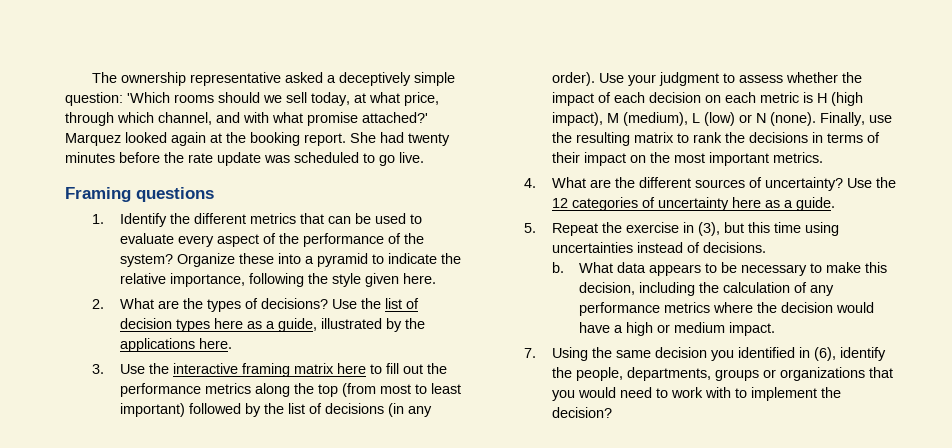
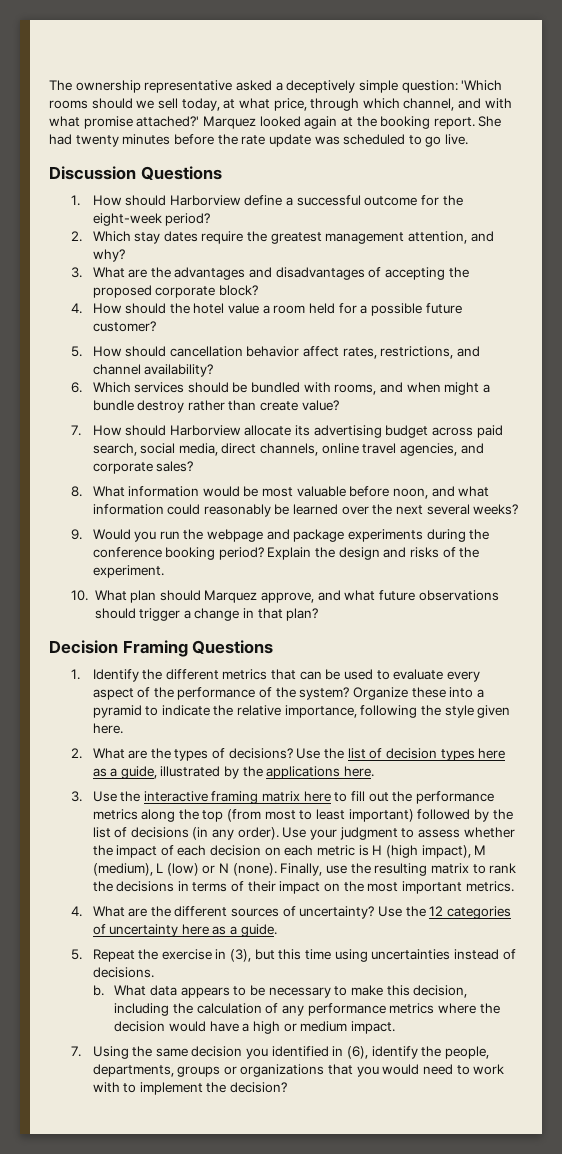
- Framing questions
+ Discussion Questions
+ 1. How should Harborview define a successful outcome for the eight-week period?
+ 2. Which stay dates require the greatest management attention, and why?
+ 3. What are the advantages and disadvantages of accepting the proposed corporate block?
+ 4. How should the hotel value a room held for a possible future customer?
+ 5. How should cancellation behavior affect rates, restrictions, and channel availability?
+ 6. Which services should be bundled with rooms, and when might a bundle destroy rather than create value?
+ 7. How should Harborview allocate its advertising budget across paid search, social media, direct channels, online travel agencies, and corporate sales?
+ 8. What information would be most valuable before noon, and what information could reasonably be learned over the next several weeks?
+ 9. Would you run the webpage and package experiments during the conference booking period? Explain the design and risks of the experiment.
+ 10. What plan should Marquez approve, and what future observations should trigger a change in that plan?
+ Decision Framing Questions

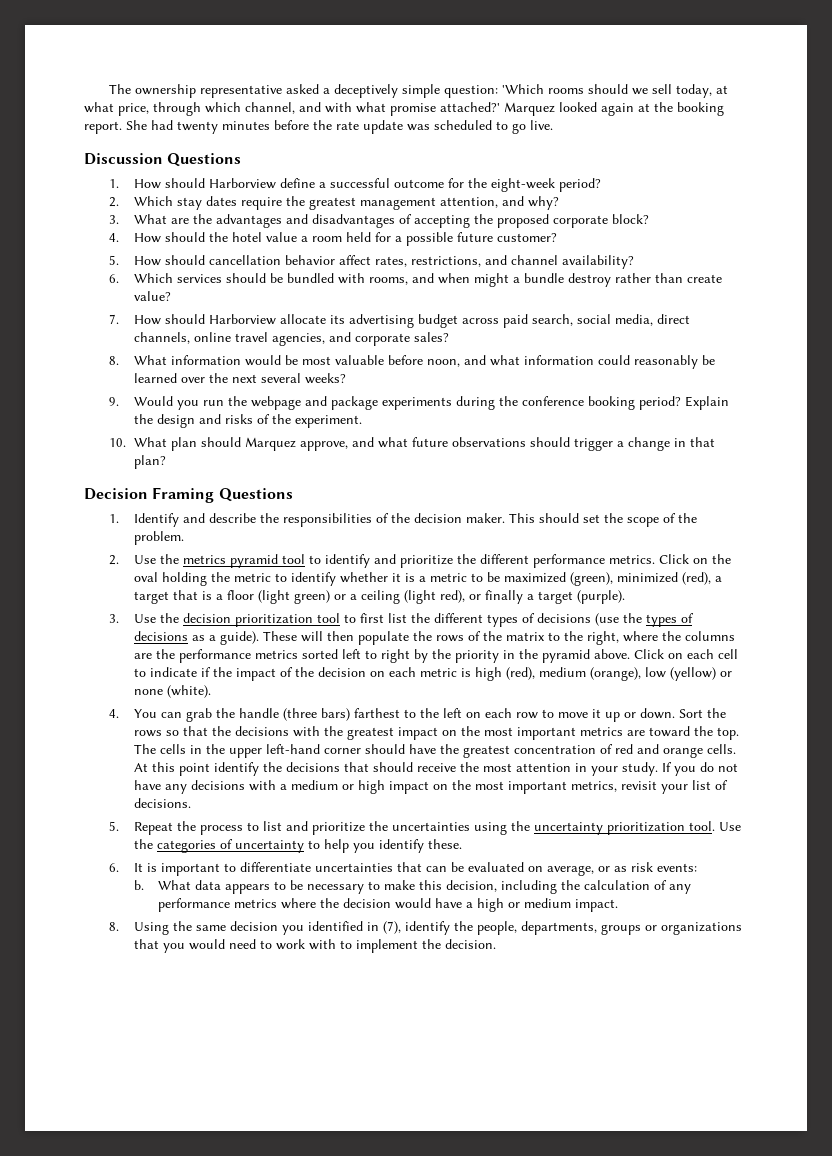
- 1. Identify the different metrics that can be used to evaluate every aspect of the performance of the system? Organize these into a pyramid to indicate the relative importance, following the style given here.
- 2. What are the types of decisions? Use the list of decision types here as a guide, illustrated by the applications here.
- 3. Use the interactive framing matrix here to fill out the performance metrics along the top (from most to least important) followed by the list of decisions (in any order). Use your judgment to assess whether the impact of each decision on each metric is H (high impact), M (medium), L (low) or N (none). Finally, use the resulting matrix to rank the decisions in terms of their impact on the most important metrics.
- 4. What are the different sources of uncertainty? Use the 12 categories of uncertainty here as a guide.
- 5. Repeat the exercise in (3), but this time using uncertainties instead of decisions.
+ 1. Identify and describe the responsibilities of the decision maker. This should set the scope of the problem.
+ 2. Use the metrics pyramid tool to identify and prioritize the different performance metrics. Click on the oval holding the metric to identify whether it is a metric to be maximized (green), minimized (red), a target that is a floor (light green) or a ceiling (light red), or finally a target (purple).
+ 3. Use the decision prioritization tool to first list the different types of decisions (use the types of decisions as a guide). These will then populate the rows of the matrix to the right, where the columns are the performance metrics sorted left to right by the priority in the pyramid above. Click on each cell to indicate if the impact of the decision on each metric is high (red), medium (orange), low (yellow) or none (white).
+ 4. You can grab the handle (three bars) farthest to the left on each row to move it up or down. Sort the rows so that the decisions with the greatest impact on the most important metrics are toward the top. The cells in the upper left-hand corner should have the greatest concentration of red and orange cells. At this point identify the decisions that should receive the most attention in your study. If you do not have any decisions with a medium or high impact on the most important metrics, revisit your list of decisions.
+ 5. Repeat the process to list and prioritize the uncertainties using the uncertainty prioritization tool. Use the categories of uncertainty to help you identify these.
+ 6. It is important to differentiate uncertainties that can be evaluated on average, or as risk events:
- 7. Using the same decision you identified in (6), identify the people, departments, groups or organizations that you would need to work with to implement the decision?
+ 8. Using the same decision you identified in (7), identify the people, departments, groups or organizations that you would need to work with to implement the decision.

